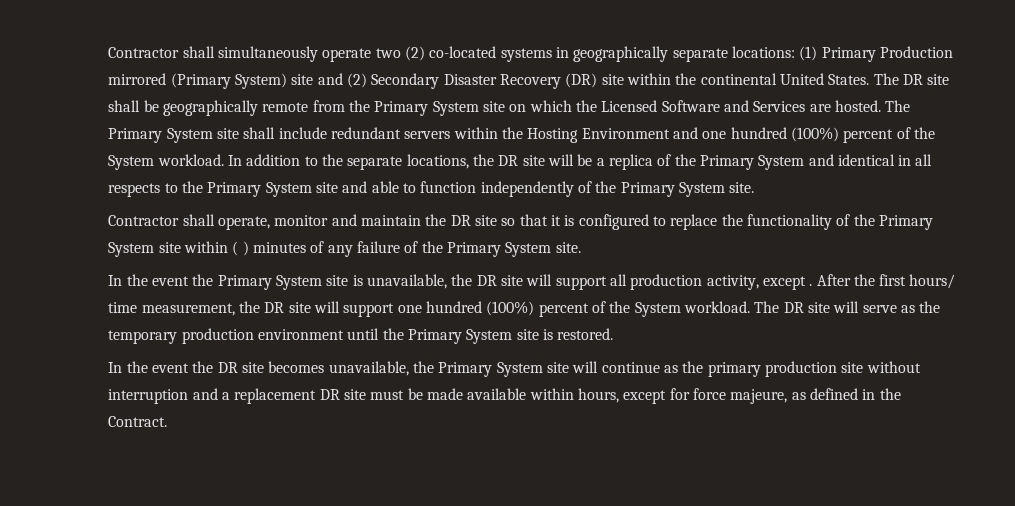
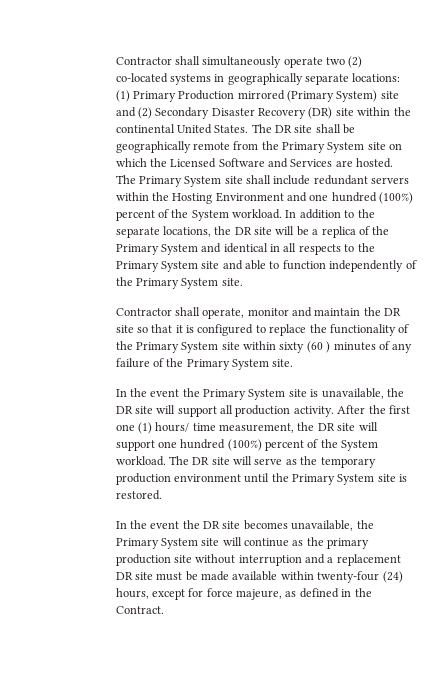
- Contractor shall operate, monitor and maintain the DR site so that it is configured to replace the functionality of the Primary System site within ( ) minutes of any failure of the Primary System site.
+ Contractor shall operate, monitor and maintain the DR site so that it is configured to replace the functionality of the Primary System site within sixty (60 ) minutes of any failure of the Primary System site.
- In the event the Primary System site is unavailable, the DR site will support all production activity, except .
+ In the event the Primary System site is unavailable, the DR site will support all production activity.
- After the first hours/ time measurement, the DR site will support one hundred (100%) percent of the System workload.
+ After the first one (1) hours/ time measurement, the DR site will support one hundred (100%) percent of the System workload.
- In the event the DR site becomes unavailable, the Primary System site will continue as the primary production site without interruption and a replacement DR site must be made available within hours, except for force majeure, as defined in the Contract.
+ In the event the DR site becomes unavailable, the Primary System site will continue as the primary production site without interruption and a replacement DR site must be made available within twenty-four (24) hours, except for force majeure, as defined in the Contract.

